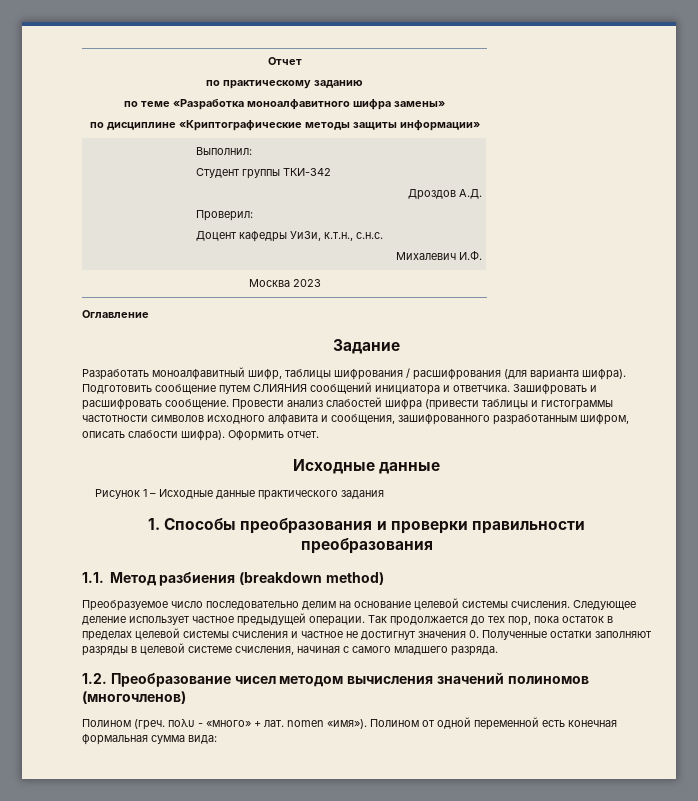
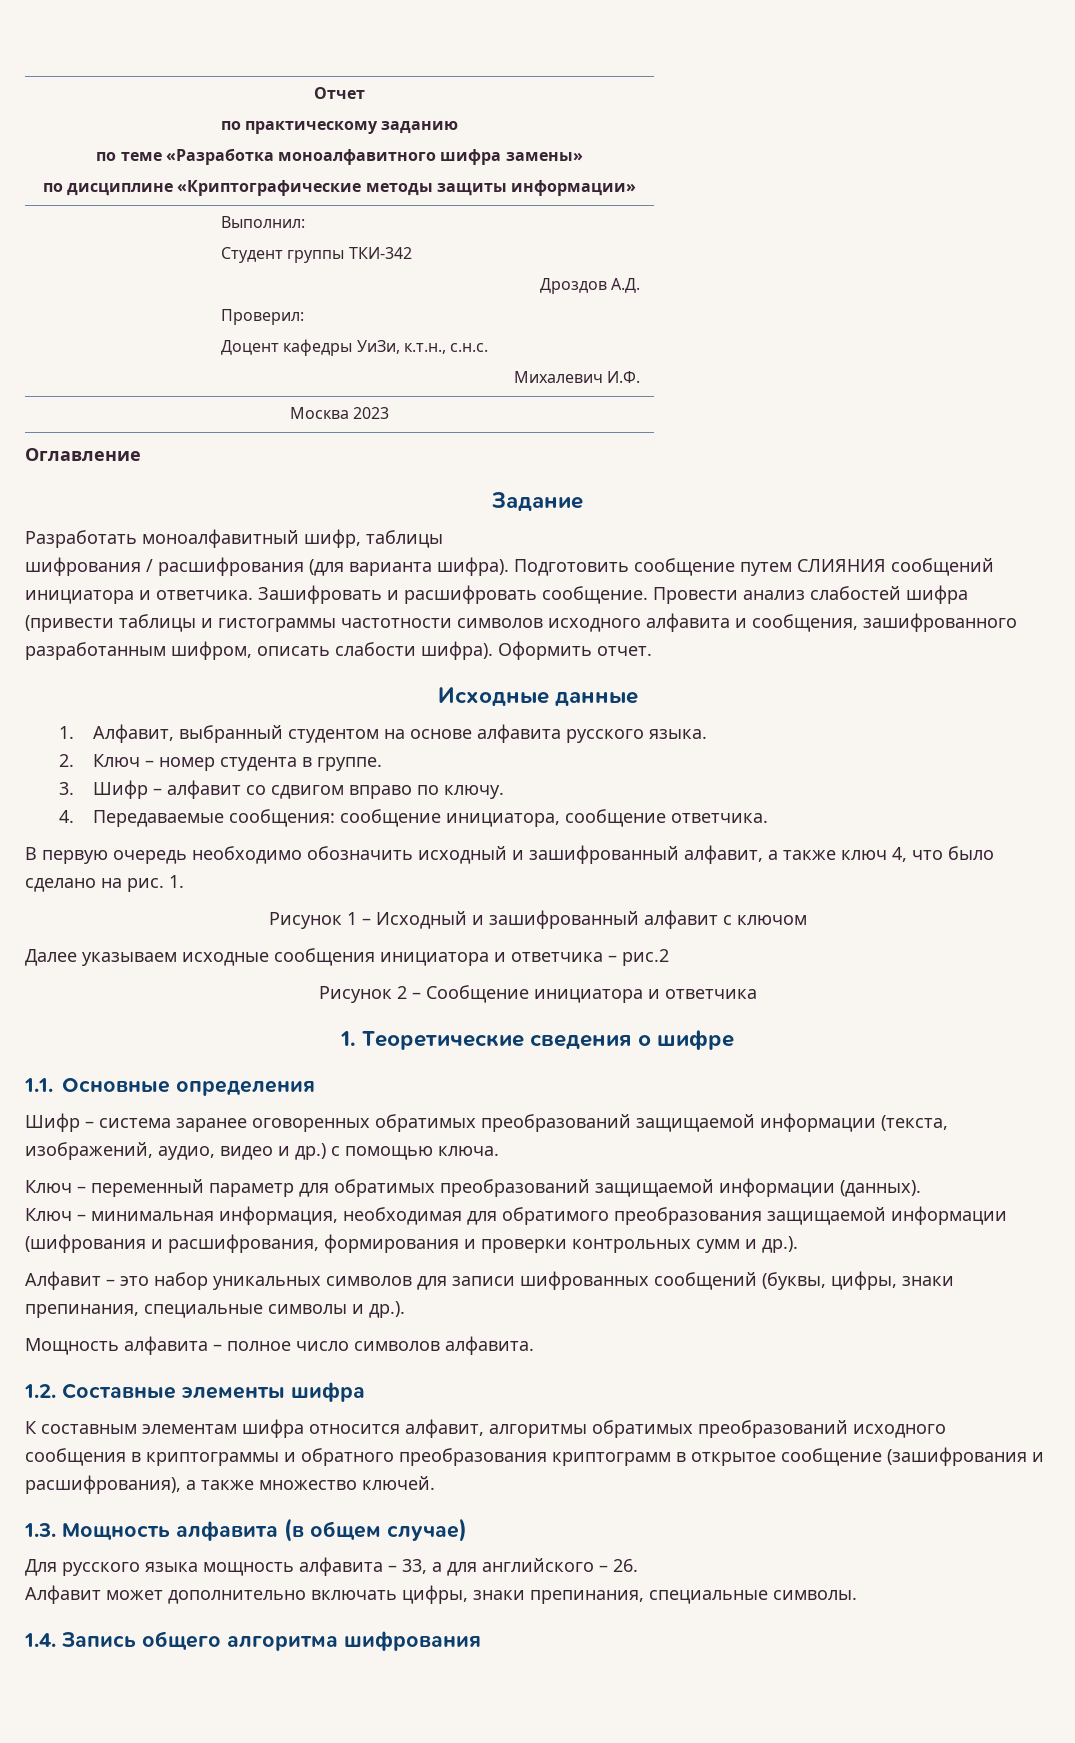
- Разработать моноалфавитный шифр, таблицы шифрования / расшифрования (для варианта шифра).
+ Разработать моноалфавитный шифр, таблицы
+ шифрования / расшифрования (для варианта шифра).
- Рисунок 1 – Исходные данные практического задания
- 1. Способы преобразования и проверки правильности преобразования
- 1.1. Метод разбиения (breakdown method)
- Преобразуемое число последовательно делим на основание целевой системы счисления. Следующее деление использует частное предыдущей операции. Так продолжается до тех пор, пока остаток в пределах целевой системы счисления и частное не достигнут значения 0. Полученные остатки заполняют разряды в целевой системе счисления, начиная с самого младшего разряда.
- 1.2. Преобразование чисел методом вычисления значений полиномов (многочленов)
- Полином (греч. пολυ - «много» + лат. nomen «имя»). Полином от одной переменной есть конечная формальная сумма вида:
+ 1. Алфавит, выбранный студентом на основе алфавита русского языка.
+ 2. Ключ – номер студента в группе.
+ 3. Шифр – алфавит со сдвигом вправо по ключу.
+ 4. Передаваемые сообщения: сообщение инициатора, сообщение ответчика.
+ В первую очередь необходимо обозначить исходный и зашифрованный алфавит, а также ключ 4, что было сделано на рис. 1.
+ Рисунок 1 – Исходный и зашифрованный алфавит с ключом
+ Далее указываем исходные сообщения инициатора и ответчика – рис.2
+ Рисунок 2 – Сообщение инициатора и ответчика
+ 1. Теоретические сведения о шифре
+ 1.1. Основные определения
+ Шифр – система заранее оговоренных обратимых преобразований защищаемой информации (текста, изображений, аудио, видео и др.) с помощью ключа.
+ Ключ – переменный параметр для обратимых преобразований защищаемой информации (данных).
+ Ключ – минимальная информация, необходимая для обратимого преобразования защищаемой информации (шифрования и расшифрования, формирования и проверки контрольных сумм и др.).
+ Алфавит – это набор уникальных символов для записи шифрованных сообщений (буквы, цифры, знаки препинания, специальные символы и др.).
+ Мощность алфавита – полное число символов алфавита.
+ 1.2. Составные элементы шифра
+ К составным элементам шифра относится алфавит, алгоритмы обратимых преобразований исходного сообщения в криптограммы и обратного преобразования криптограмм в открытое сообщение (зашифрования и расшифрования), а также множество ключей.
+ 1.3. Мощность алфавита (в общем случае)
+ Для русского языка мощность алфавита – 33, а для английского – 26.
+ Алфавит может дополнительно включать цифры, знаки препинания, специальные символы.
+ 1.4. Запись общего алгоритма шифрования

